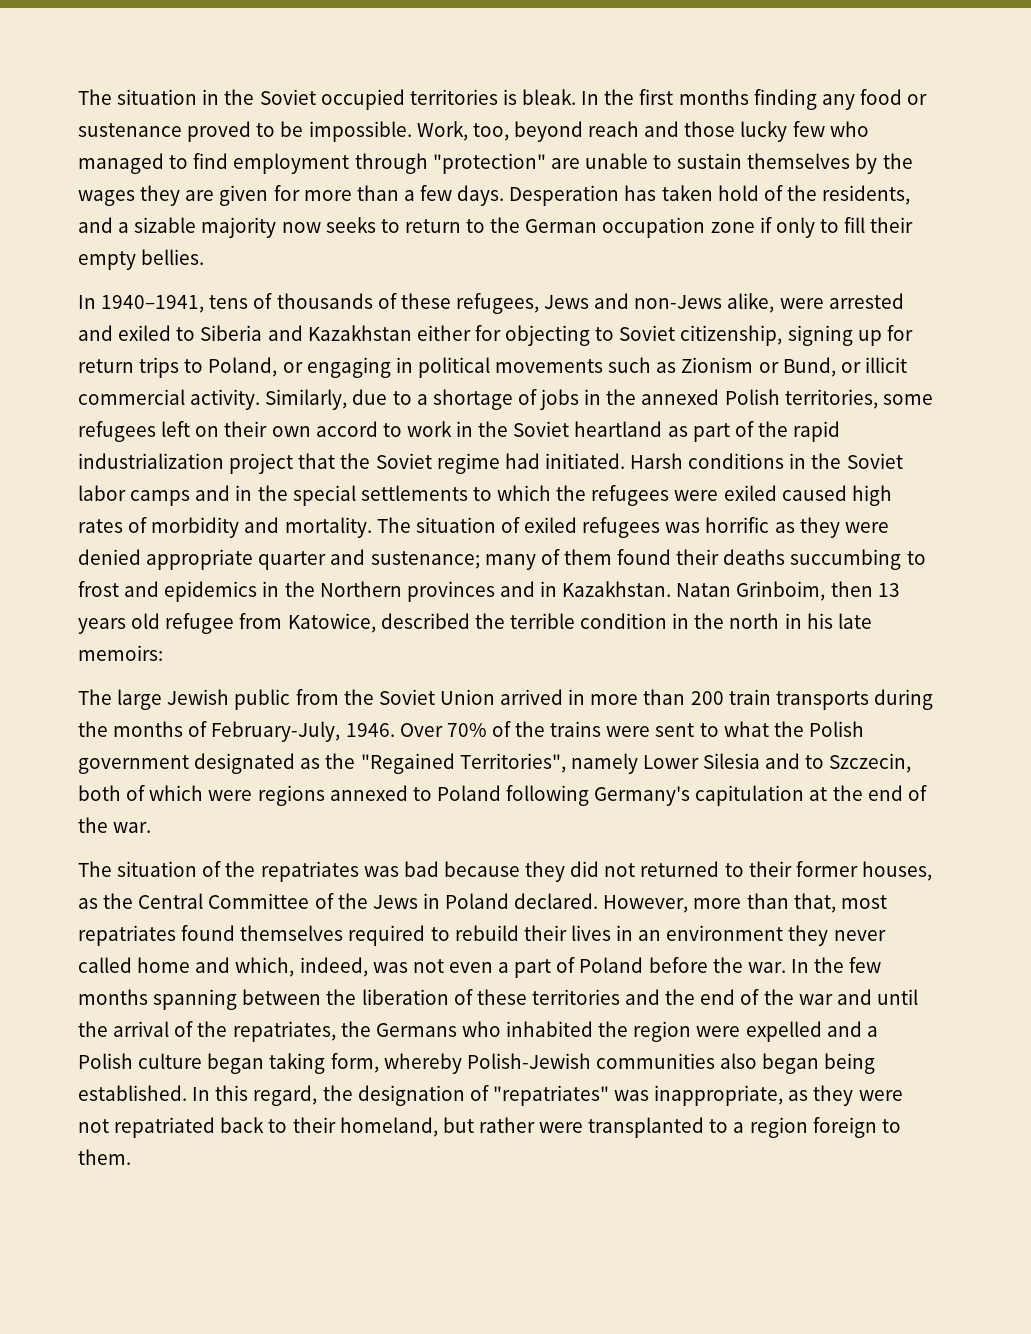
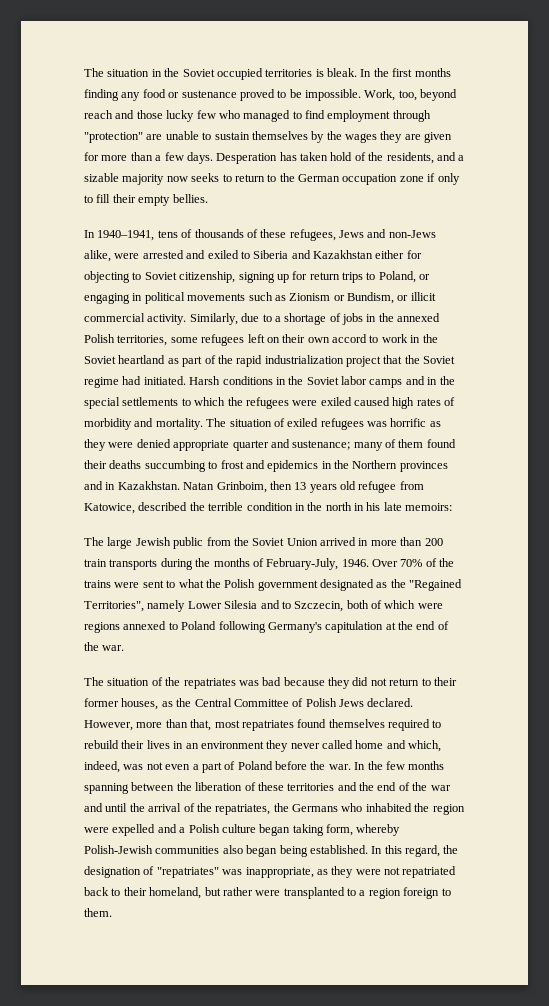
- In 1940–1941, tens of thousands of these refugees, Jews and non-Jews alike, were arrested and exiled to Siberia and Kazakhstan either for objecting to Soviet citizenship, signing up for return trips to Poland, or engaging in political movements such as Zionism or Bund, or illicit commercial activity.
+ In 1940–1941, tens of thousands of these refugees, Jews and non-Jews alike, were arrested and exiled to Siberia and Kazakhstan either for objecting to Soviet citizenship, signing up for return trips to Poland, or engaging in political movements such as Zionism or Bundism, or illicit commercial activity.
- The situation of the repatriates was bad because they did not returned to their former houses, as the Central Committee of the Jews in Poland declared.
+ The situation of the repatriates was bad because they did not return to their former houses, as the Central Committee of Polish Jews declared.

